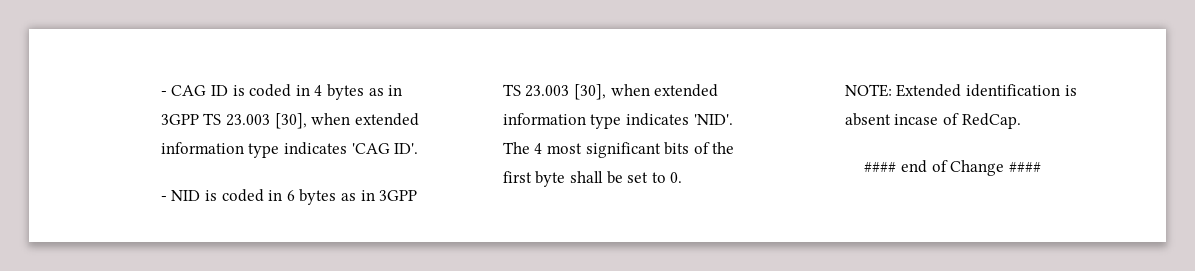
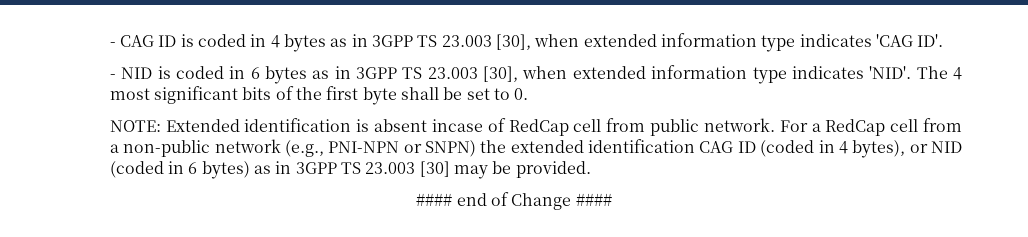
- NOTE: Extended identification is absent incase of RedCap.
+ NOTE: Extended identification is absent incase of RedCap cell from public network. For a RedCap cell from a non-public network (e.g., PNI-NPN or SNPN) the extended identification CAG ID (coded in 4 bytes), or NID (coded in 6 bytes) as in 3GPP TS 23.003 [30] may be provided.

